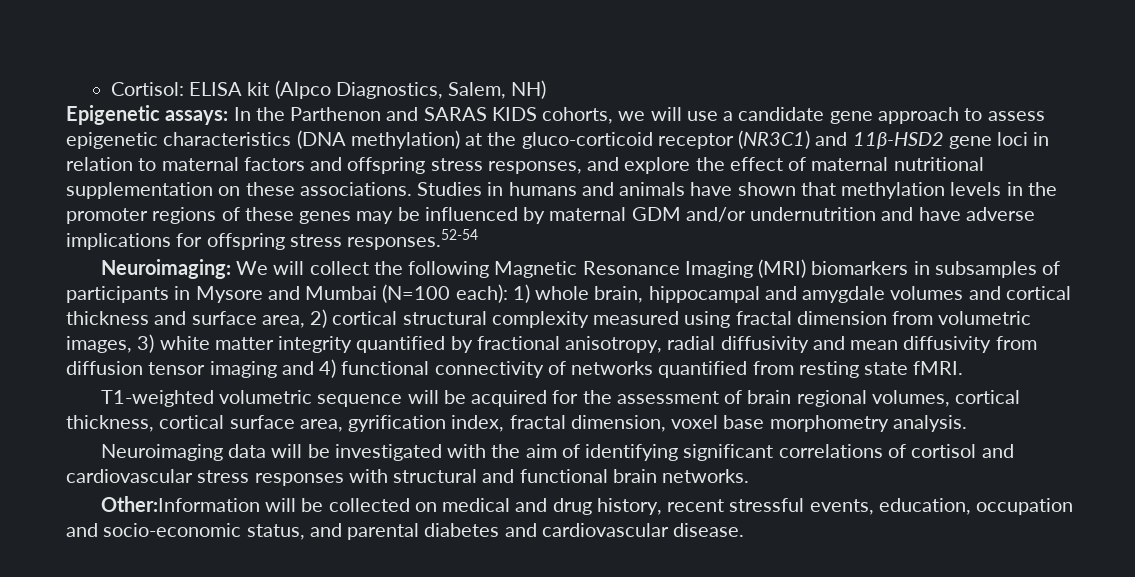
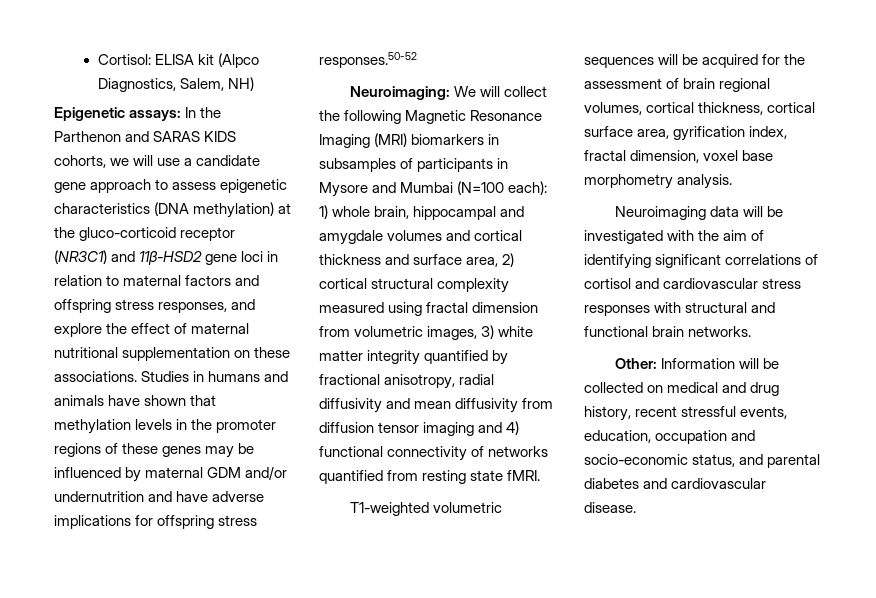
- Studies in humans and animals have shown that methylation levels in the promoter regions of these genes may be influenced by maternal GDM and/or undernutrition and have adverse implications for offspring stress responses.52-54
+ Studies in humans and animals have shown that methylation levels in the promoter regions of these genes may be influenced by maternal GDM and/or undernutrition and have adverse implications for offspring stress responses.50-52
- T1-weighted volumetric sequence will be acquired for the assessment of brain regional volumes, cortical thickness, cortical surface area, gyrification index, fractal dimension, voxel base morphometry analysis.
+ T1-weighted volumetric sequences will be acquired for the assessment of brain regional volumes, cortical thickness, cortical surface area, gyrification index, fractal dimension, voxel base morphometry analysis.
- Other:Information will be collected on medical and drug history, recent stressful events, education, occupation and socio-economic status, and parental diabetes and cardiovascular disease.
+ Other: Information will be collected on medical and drug history, recent stressful events, education, occupation and socio-economic status, and parental diabetes and cardiovascular disease.

